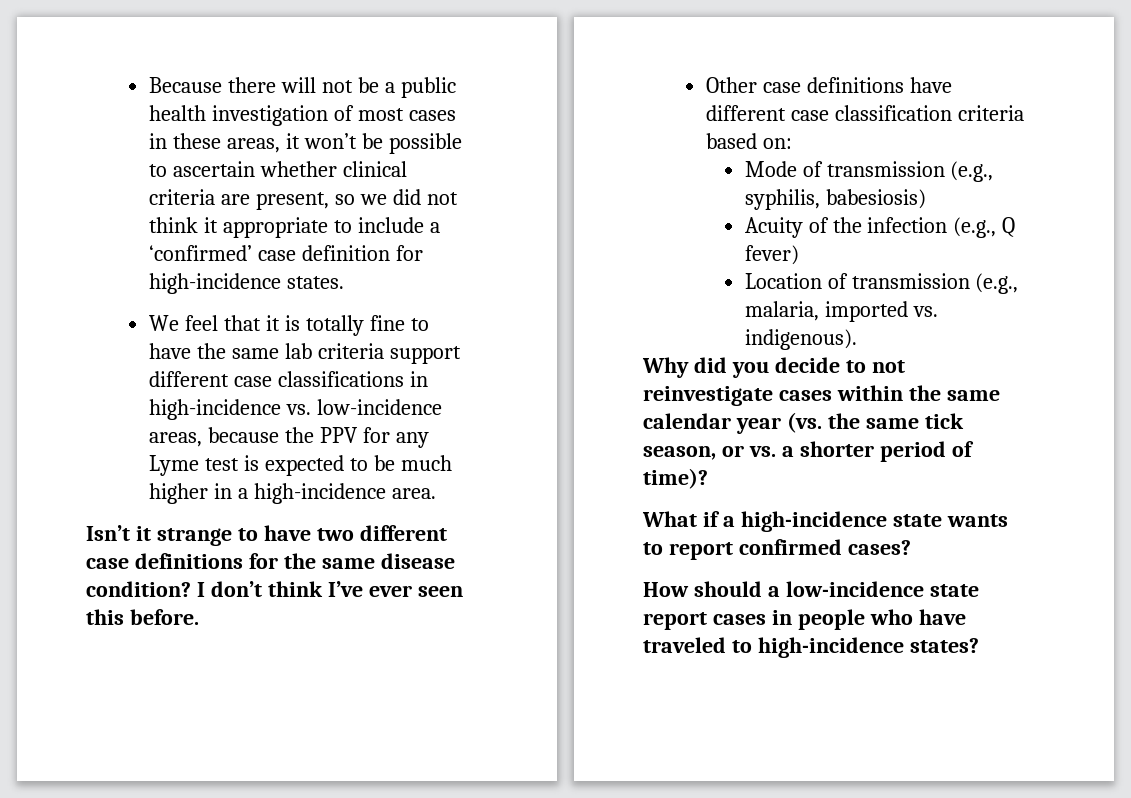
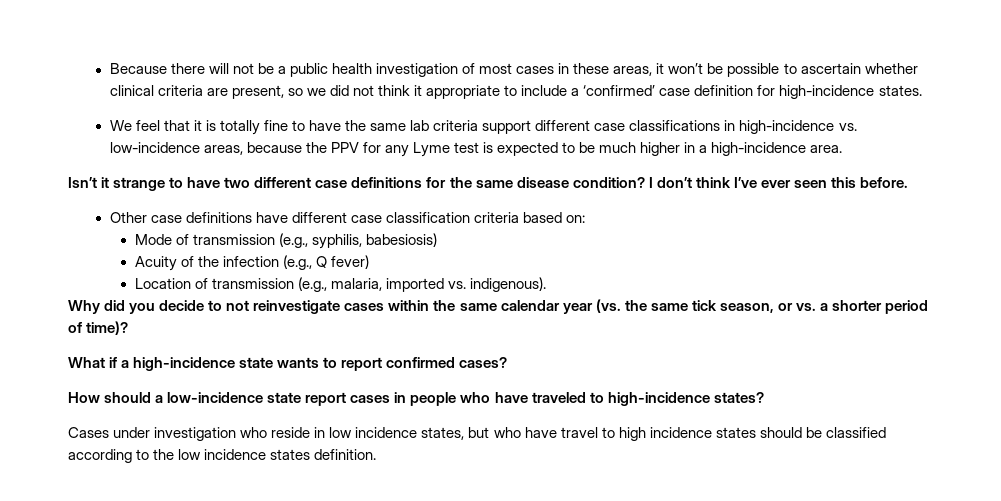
+ Cases under investigation who reside in low incidence states, but who have travel to high incidence states should be classified according to the low incidence states definition.

